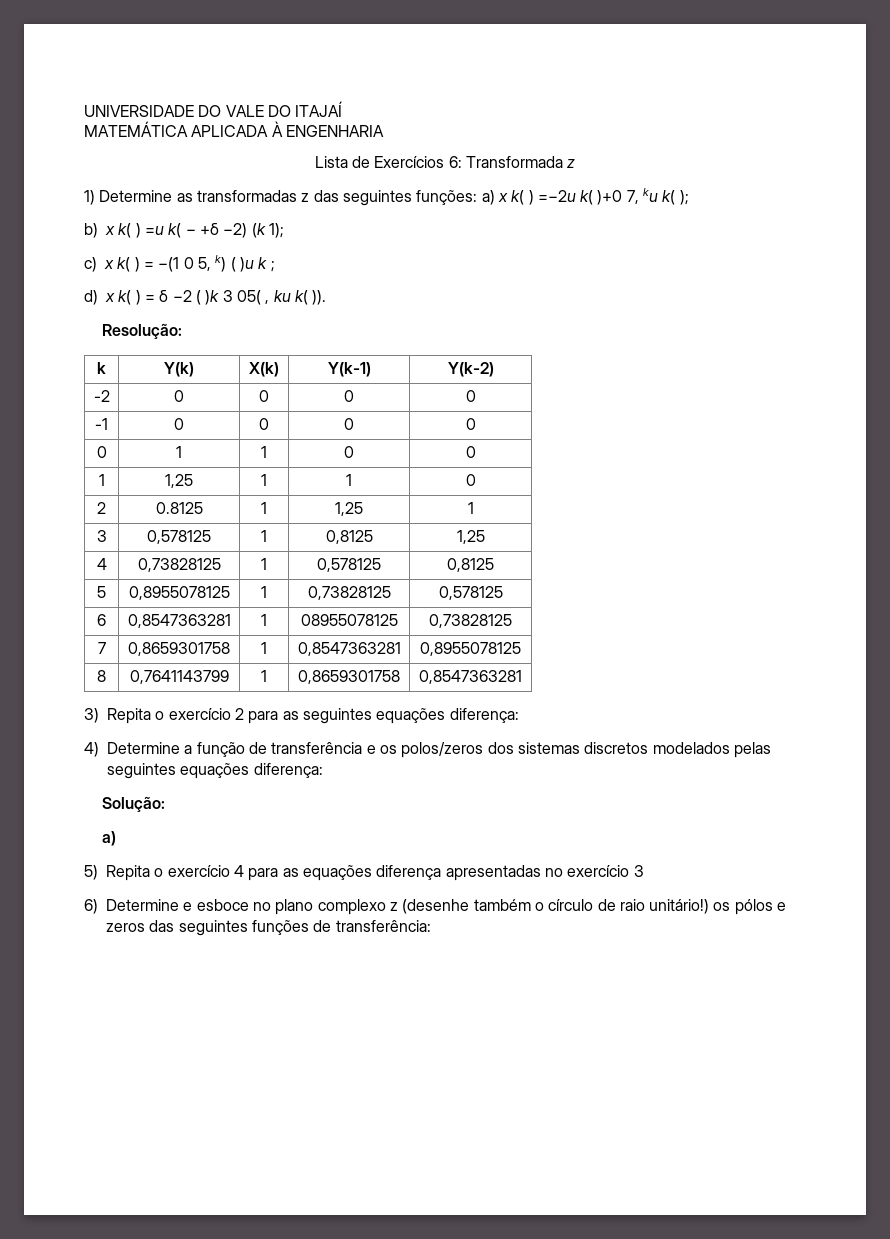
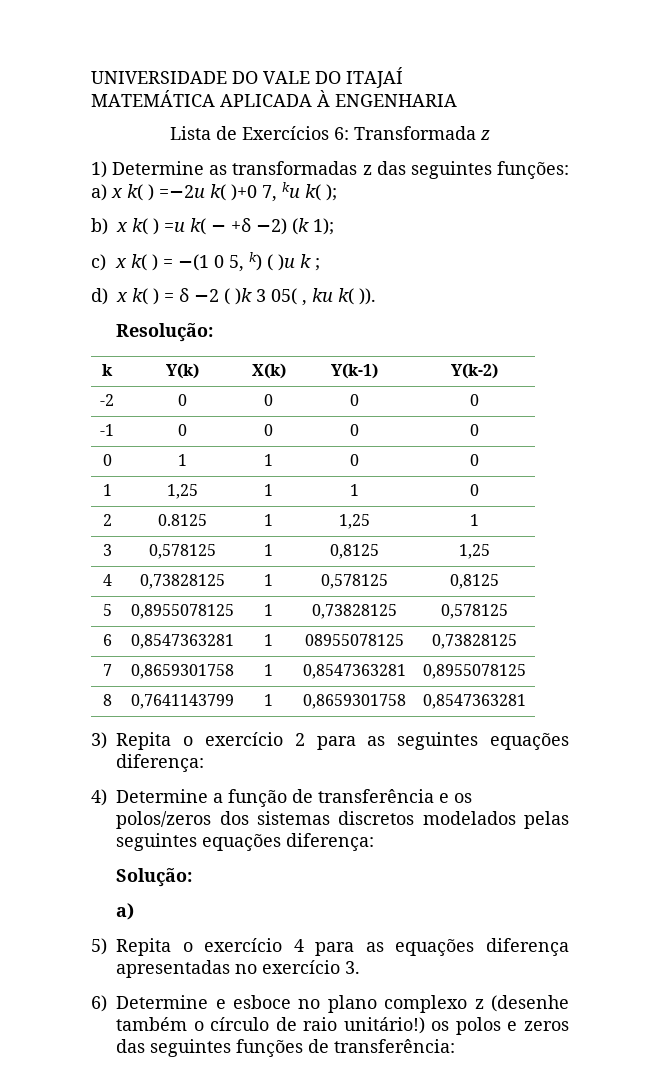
- 5) Repita o exercício 4 para as equações diferença apresentadas no exercício 3
+ 5) Repita o exercício 4 para as equações diferença apresentadas no exercício 3.
- 6) Determine e esboce no plano complexo z (desenhe também o círculo de raio unitário!) os pólos e zeros das seguintes funções de transferência:
+ 6) Determine e esboce no plano complexo z (desenhe também o círculo de raio unitário!) os polos e zeros das seguintes funções de transferência:

